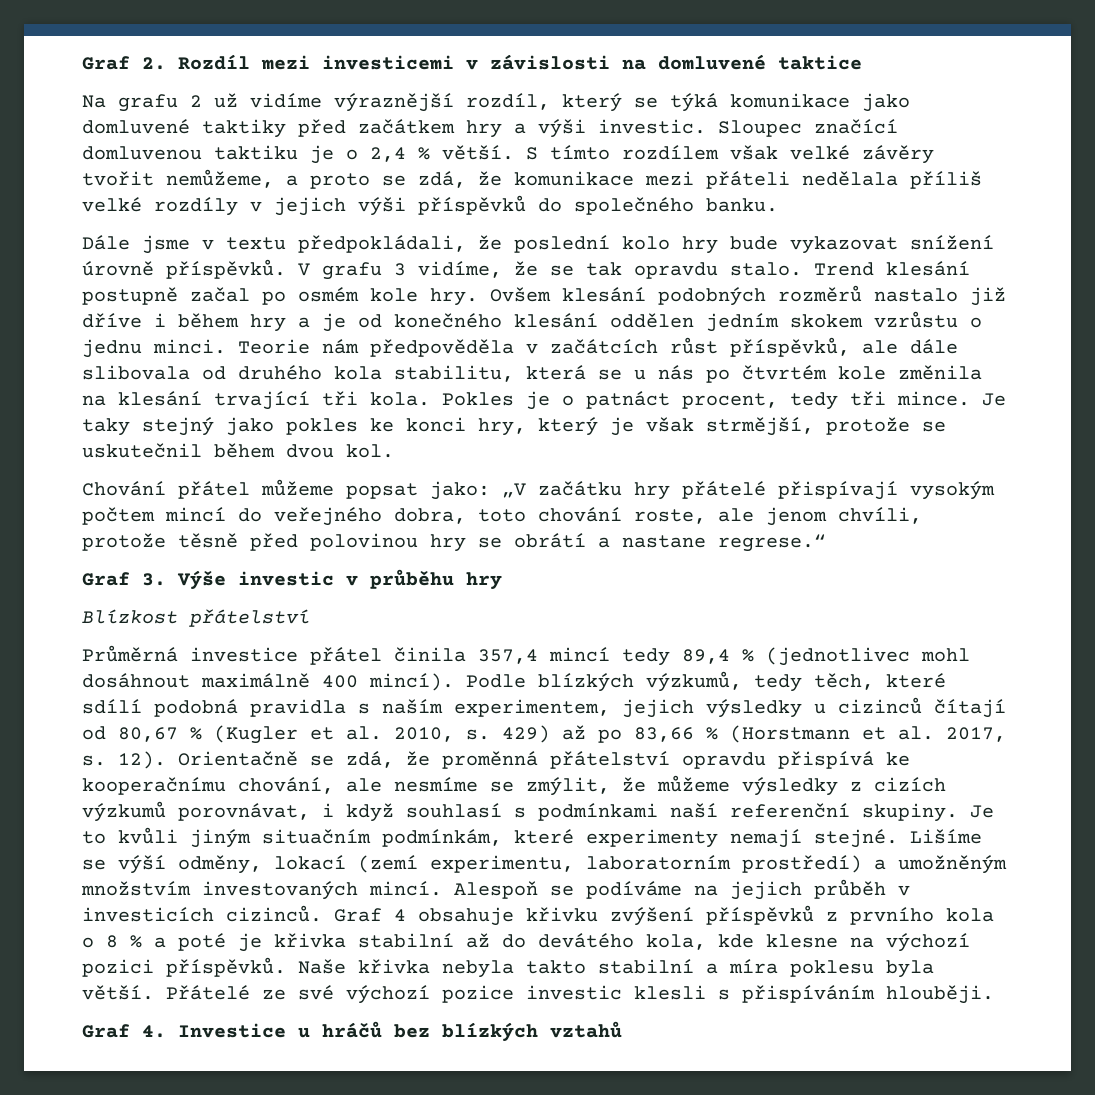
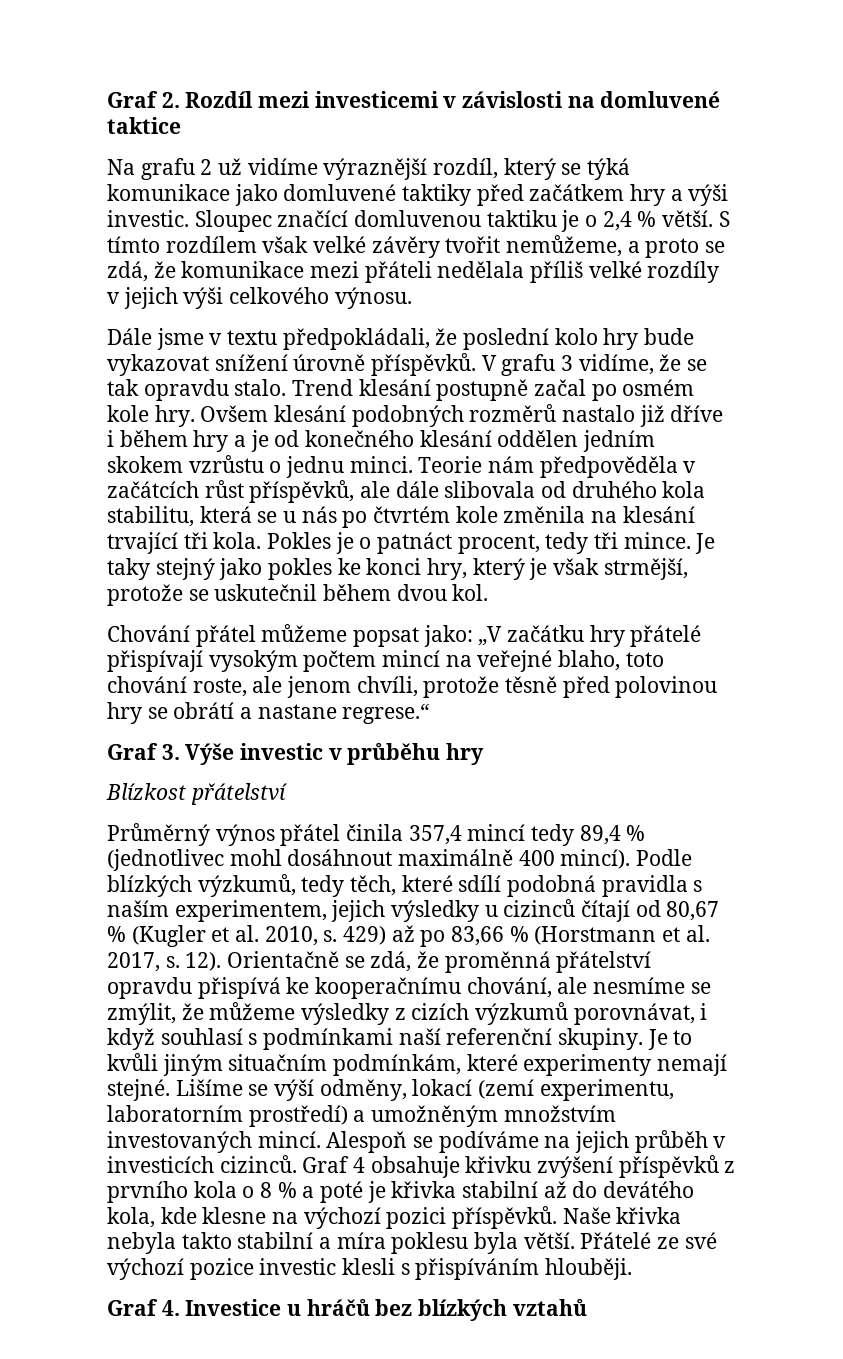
- S tímto rozdílem však velké závěry tvořit nemůžeme, a proto se zdá, že komunikace mezi přáteli nedělala příliš velké rozdíly v jejich výši příspěvků do společného banku.
+ S tímto rozdílem však velké závěry tvořit nemůžeme, a proto se zdá, že komunikace mezi přáteli nedělala příliš velké rozdíly v jejich výši celkového výnosu.
- Chování přátel můžeme popsat jako: „V začátku hry přátelé přispívají vysokým počtem mincí do veřejného dobra, toto chování roste, ale jenom chvíli, protože těsně před polovinou hry se obrátí a nastane regrese.“
+ Chování přátel můžeme popsat jako: „V začátku hry přátelé přispívají vysokým počtem mincí na veřejné blaho, toto chování roste, ale jenom chvíli, protože těsně před polovinou hry se obrátí a nastane regrese.“
- Průměrná investice přátel činila 357,4 mincí tedy 89,4 % (jednotlivec mohl dosáhnout maximálně 400 mincí).
+ Průměrný výnos přátel činila 357,4 mincí tedy 89,4 % (jednotlivec mohl dosáhnout maximálně 400 mincí).

